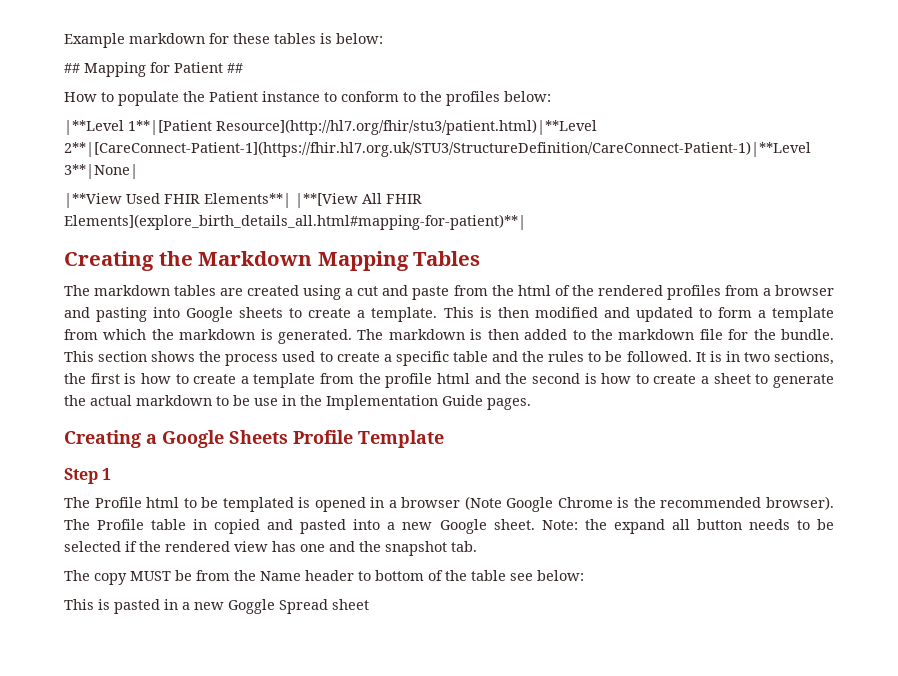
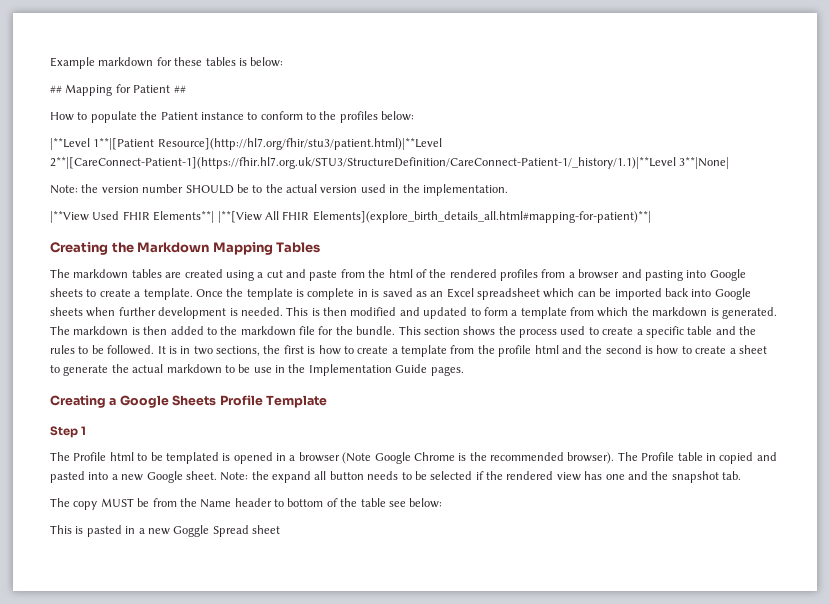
- |**Level 1**|[Patient Resource](http://hl7.org/fhir/stu3/patient.html)|**Level 2**|[CareConnect-Patient-1](https://fhir.hl7.org.uk/STU3/StructureDefinition/CareConnect-Patient-1)|**Level 3**|None|
+ |**Level 1**|[Patient Resource](http://hl7.org/fhir/stu3/patient.html)|**Level 2**|[CareConnect-Patient-1](https://fhir.hl7.org.uk/STU3/StructureDefinition/CareConnect-Patient-1/_history/1.1)|**Level 3**|None|
+ Note: the version number SHOULD be to the actual version used in the implementation.
+ Once the template is complete in is saved as an Excel spreadsheet which can be imported back into Google sheets when further development is needed.

